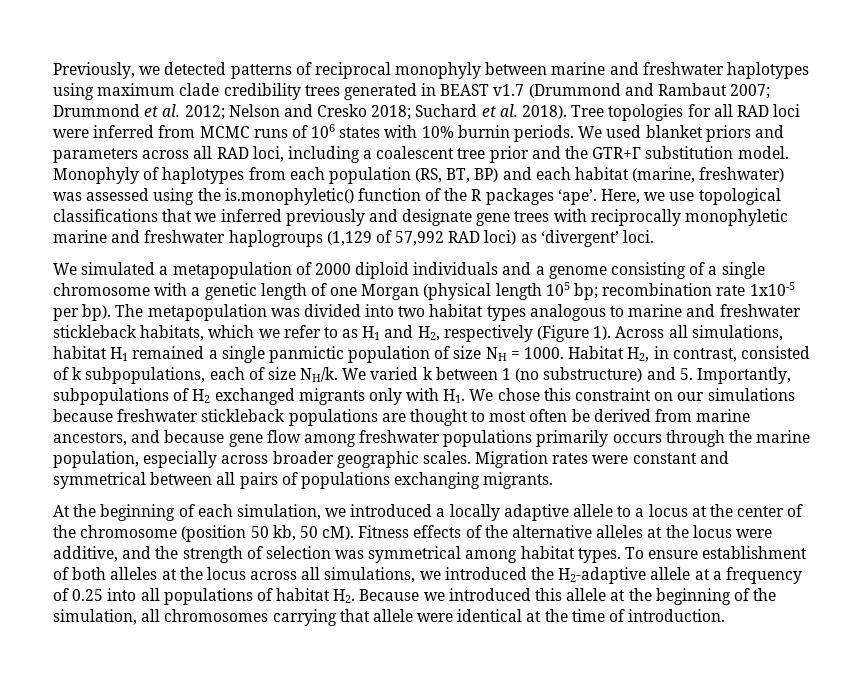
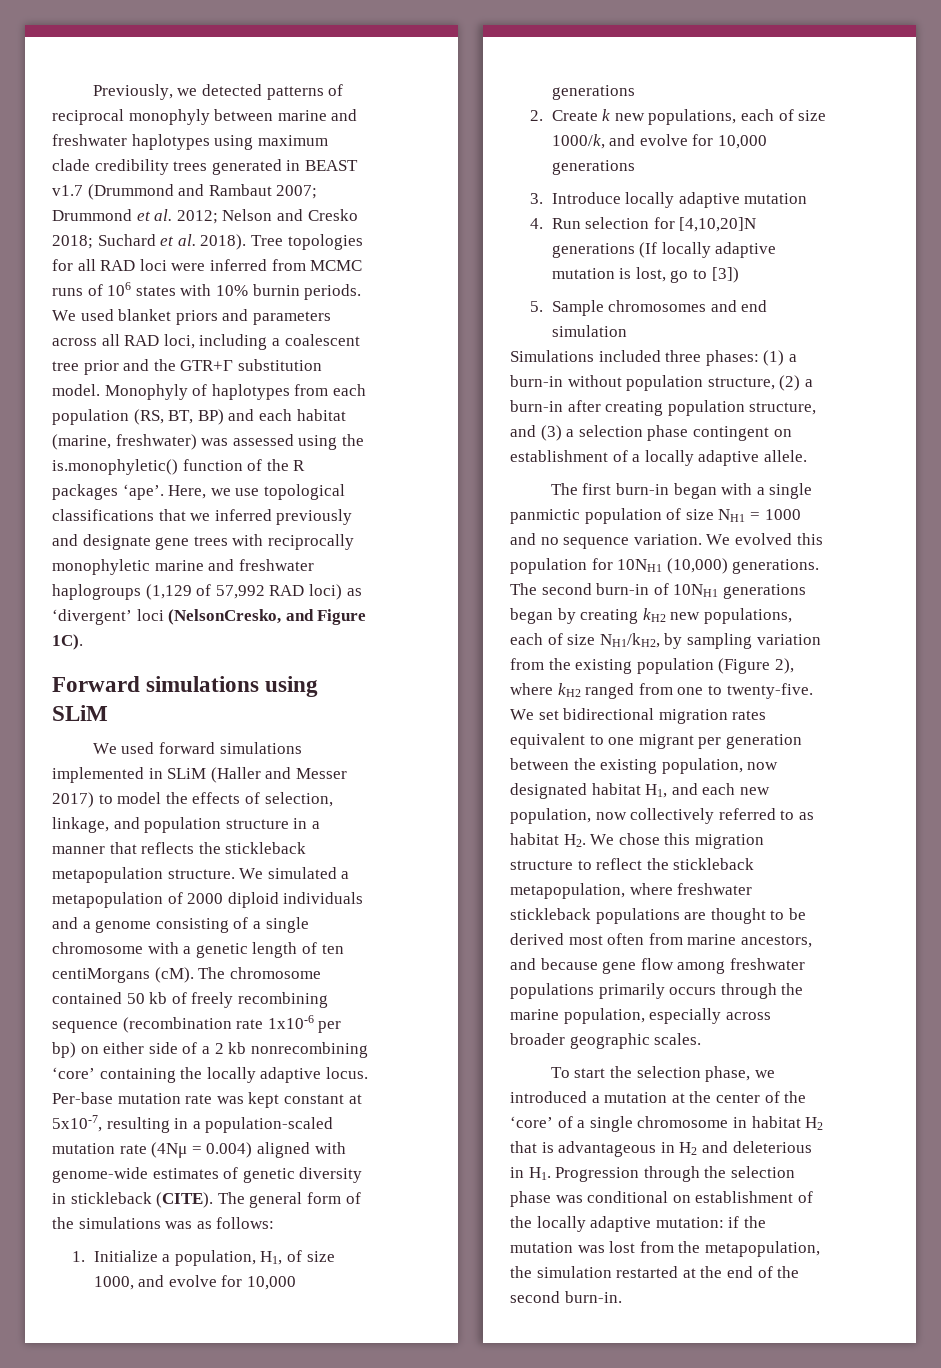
- Here, we use topological classifications that we inferred previously and designate gene trees with reciprocally monophyletic marine and freshwater haplogroups (1,129 of 57,992 RAD loci) as ‘divergent’ loci.
- We simulated a metapopulation of 2000 diploid individuals and a genome consisting of a single chromosome with a genetic length of one Morgan (physical length 105 bp; recombination rate 1x10-5 per bp). The metapopulation was divided into two habitat types analogous to marine and freshwater stickleback habitats, which we refer to as H1 and H2, respectively (Figure 1). Across all simulations, habitat H1 remained a single panmictic population of size NH = 1000. Habitat H2, in contrast, consisted of k subpopulations, each of size NH/k. We varied k between 1 (no substructure) and 5. Importantly, subpopulations of H2 exchanged migrants only with H1. We chose this constraint on our simulations because freshwater stickleback populations are thought to most often be derived from marine ancestors, and because gene flow among freshwater populations primarily occurs through the marine population, especially across broader geographic scales. Migration rates were constant and symmetrical between all pairs of populations exchanging migrants.
- At the beginning of each simulation, we introduced a locally adaptive allele to a locus at the center of the chromosome (position 50 kb, 50 cM). Fitness effects of the alternative alleles at the locus were additive, and the strength of selection was symmetrical among habitat types. To ensure establishment of both alleles at the locus across all simulations, we introduced the H2-adaptive allele at a frequency of 0.25 into all populations of habitat H2. Because we introduced this allele at the beginning of the simulation, all chromosomes carrying that allele were identical at the time of introduction.
+ Here, we use topological classifications that we inferred previously and designate gene trees with reciprocally monophyletic marine and freshwater haplogroups (1,129 of 57,992 RAD loci) as ‘divergent’ loci (NelsonCresko, and Figure 1C).
+ Forward simulations using SLiM
+ We used forward simulations implemented in SLiM (Haller and Messer 2017) to model the effects of selection, linkage, and population structure in a manner that reflects the stickleback metapopulation structure. We simulated a metapopulation of 2000 diploid individuals and a genome consisting of a single chromosome with a genetic length of ten centiMorgans (cM). The chromosome contained 50 kb of freely recombining sequence (recombination rate 1x10-6 per bp) on either side of a 2 kb nonrecombining ‘core’ containing the locally adaptive locus. Per-base mutation rate was kept constant at 5x10-7, resulting in a population-scaled mutation rate (4Nμ = 0.004) aligned with genome-wide estimates of genetic diversity in stickleback (CITE). The general form of the simulations was as follows:
+ 1. Initialize a population, H1, of size 1000, and evolve for 10,000 generations
+ 2. Create k new populations, each of size 1000/k, and evolve for 10,000 generations
+ 3. Introduce locally adaptive mutation
+ 4. Run selection for [4,10,20]N generations (If locally adaptive mutation is lost, go to [3])
+ 5. Sample chromosomes and end simulation
+ Simulations included three phases: (1) a burn-in without population structure, (2) a burn-in after creating population structure, and (3) a selection phase contingent on establishment of a locally adaptive allele.
+ The first burn-in began with a single panmictic population of size NH1 = 1000 and no sequence variation. We evolved this population for 10NH1 (10,000) generations. The second burn-in of 10NH1 generations began by creating kH2 new populations, each of size NH1/kH2, by sampling variation from the existing population (Figure 2), where kH2 ranged from one to twenty-five. We set bidirectional migration rates equivalent to one migrant per generation between the existing population, now designated habitat H1, and each new population, now collectively referred to as habitat H2. We chose this migration structure to reflect the stickleback metapopulation, where freshwater stickleback populations are thought to be derived most often from marine ancestors, and because gene flow among freshwater populations primarily occurs through the marine population, especially across broader geographic scales.
+ To start the selection phase, we introduced a mutation at the center of the ‘core’ of a single chromosome in habitat H2 that is advantageous in H2 and deleterious in H1. Progression through the selection phase was conditional on establishment of the locally adaptive mutation: if the mutation was lost from the metapopulation, the simulation restarted at the end of the second burn-in.

